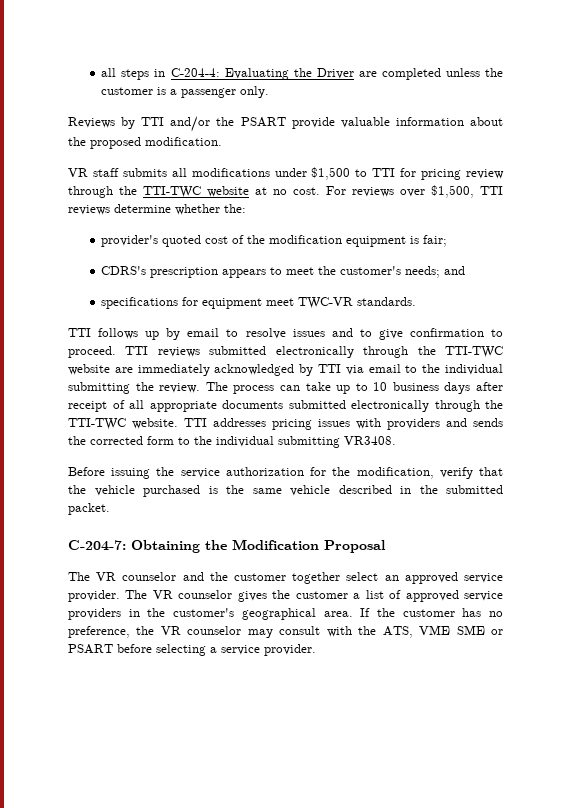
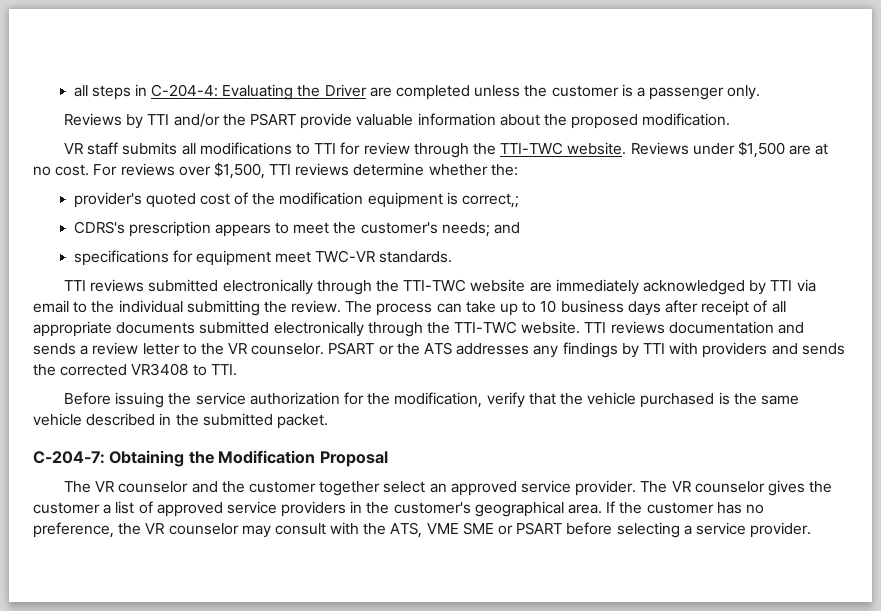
- VR staff submits all modifications under $1,500 to TTI for pricing review through the TTI-TWC website at no cost.
+ VR staff submits all modifications to TTI for review through the TTI-TWC website. Reviews under $1,500 are at no cost.
- provider's quoted cost of the modification equipment is fair;
+ provider's quoted cost of the modification equipment is correct,;
- TTI follows up by email to resolve issues and to give confirmation to proceed. TTI reviews submitted electronically through the TTI-TWC website are immediately acknowledged by TTI via email to the individual submitting the review.
+ TTI reviews submitted electronically through the TTI-TWC website are immediately acknowledged by TTI via email to the individual submitting the review.
- TTI addresses pricing issues with providers and sends the corrected form to the individual submitting VR3408.
+ TTI reviews documentation and sends a review letter to the VR counselor. PSART or the ATS addresses any findings by TTI with providers and sends the corrected VR3408 to TTI.

